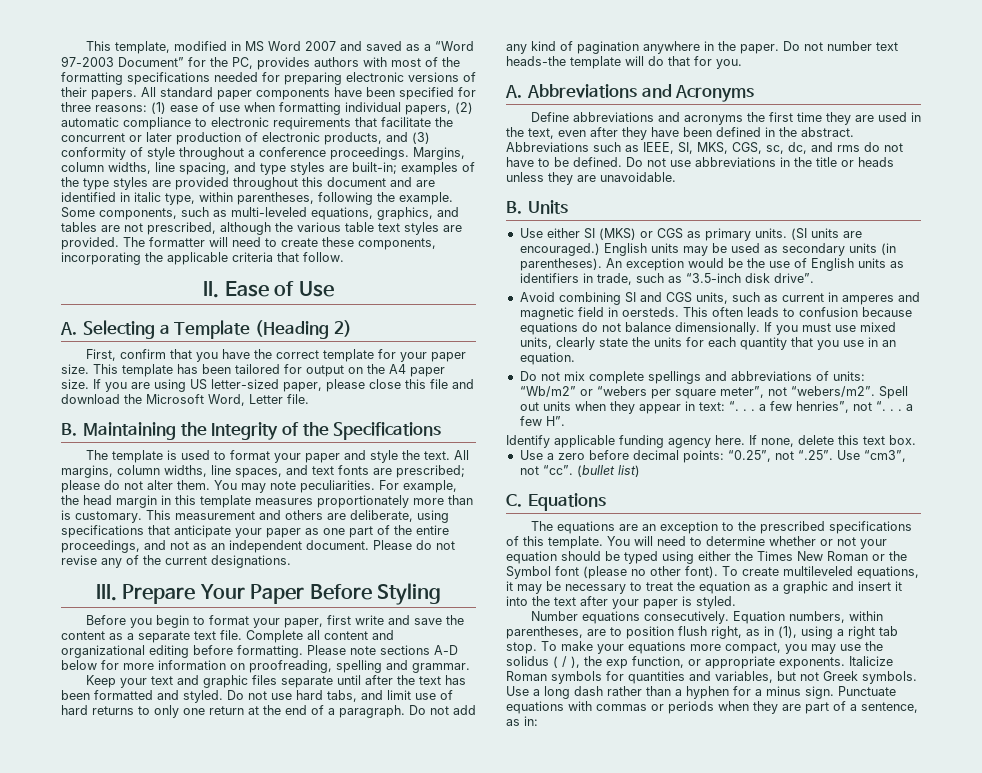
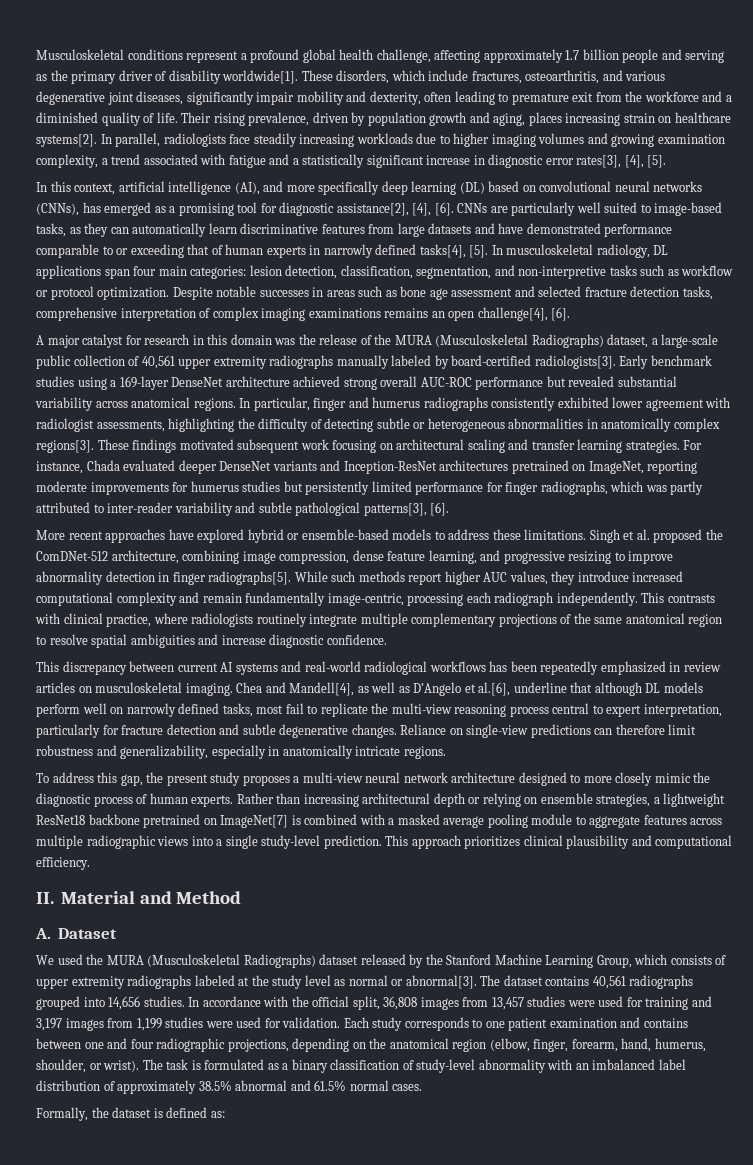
- This template, modified in MS Word 2007 and saved as a “Word 97-2003 Document” for the PC, provides authors with most of the formatting specifications needed for preparing electronic versions of their papers. All standard paper components have been specified for three reasons: (1) ease of use when formatting individual papers, (2) automatic compliance to electronic requirements that facilitate the concurrent or later production of electronic products, and (3) conformity of style throughout a conference proceedings. Margins, column widths, line spacing, and type styles are built-in; examples of the type styles are provided throughout this document and are identified in italic type, within parentheses, following the example. Some components, such as multi-leveled equations, graphics, and tables are not prescribed, although the various table text styles are provided. The formatter will need to create these components, incorporating the applicable criteria that follow.
- II. Ease of Use
- A. Selecting a Template (Heading 2)
- First, confirm that you have the correct template for your paper size. This template has been tailored for output on the A4 paper size. If you are using US letter-sized paper, please close this file and download the Microsoft Word, Letter file.
- B. Maintaining the Integrity of the Specifications
- The template is used to format your paper and style the text. All margins, column widths, line spaces, and text fonts are prescribed; please do not alter them. You may note peculiarities. For example, the head margin in this template measures proportionately more than is customary. This measurement and others are deliberate, using specifications that anticipate your paper as one part of the entire proceedings, and not as an independent document. Please do not revise any of the current designations.
- III. Prepare Your Paper Before Styling
- Before you begin to format your paper, first write and save the content as a separate text file. Complete all content and organizational editing before formatting. Please note sections A-D below for more information on proofreading, spelling and grammar.
- Keep your text and graphic files separate until after the text has been formatted and styled. Do not use hard tabs, and limit use of hard returns to only one return at the end of a paragraph. Do not add any kind of pagination anywhere in the paper. Do not number text heads-the template will do that for you.
- A. Abbreviations and Acronyms
- Define abbreviations and acronyms the first time they are used in the text, even after they have been defined in the abstract. Abbreviations such as IEEE, SI, MKS, CGS, sc, dc, and rms do not have to be defined. Do not use abbreviations in the title or heads unless they are unavoidable.
- B. Units
- Use either SI (MKS) or CGS as primary units. (SI units are encouraged.) English units may be used as secondary units (in parentheses). An exception would be the use of English units as identifiers in trade, such as “3.5-inch disk drive”.
- Avoid combining SI and CGS units, such as current in amperes and magnetic field in oersteds. This often leads to confusion because equations do not balance dimensionally. If you must use mixed units, clearly state the units for each quantity that you use in an equation.
- Do not mix complete spellings and abbreviations of units: “Wb/m2” or “webers per square meter”, not “webers/m2”. Spell out units when they appear in text: “. . . a few henries”, not “. . . a few H”.
- Identify applicable funding agency here. If none, delete this text box.
- Use a zero before decimal points: “0.25”, not “.25”. Use “cm3”, not “cc”. (bullet list)
- C. Equations
- The equations are an exception to the prescribed specifications of this template. You will need to determine whether or not your equation should be typed using either the Times New Roman or the Symbol font (please no other font). To create multileveled equations, it may be necessary to treat the equation as a graphic and insert it into the text after your paper is styled.
- Number equations consecutively. Equation numbers, within parentheses, are to position flush right, as in (1), using a right tab stop. To make your equations more compact, you may use the solidus ( / ), the exp function, or appropriate exponents. Italicize Roman symbols for quantities and variables, but not Greek symbols. Use a long dash rather than a hyphen for a minus sign. Punctuate equations with commas or periods when they are part of a sentence, as in:
+ Musculoskeletal conditions represent a profound global health challenge, affecting approximately 1.7 billion people and serving as the primary driver of disability worldwide[1]. These disorders, which include fractures, osteoarthritis, and various degenerative joint diseases, significantly impair mobility and dexterity, often leading to premature exit from the workforce and a diminished quality of life. Their rising prevalence, driven by population growth and aging, places increasing strain on healthcare systems[2]. In parallel, radiologists face steadily increasing workloads due to higher imaging volumes and growing examination complexity, a trend associated with fatigue and a statistically significant increase in diagnostic error rates[3], [4], [5].
+ In this context, artificial intelligence (AI), and more specifically deep learning (DL) based on convolutional neural networks (CNNs), has emerged as a promising tool for diagnostic assistance[2], [4], [6]. CNNs are particularly well suited to image-based tasks, as they can automatically learn discriminative features from large datasets and have demonstrated performance comparable to or exceeding that of human experts in narrowly defined tasks[4], [5]. In musculoskeletal radiology, DL applications span four main categories: lesion detection, classification, segmentation, and non-interpretive tasks such as workflow or protocol optimization. Despite notable successes in areas such as bone age assessment and selected fracture detection tasks, comprehensive interpretation of complex imaging examinations remains an open challenge[4], [6].
+ A major catalyst for research in this domain was the release of the MURA (Musculoskeletal Radiographs) dataset, a large-scale public collection of 40,561 upper extremity radiographs manually labeled by board-certified radiologists[3]. Early benchmark studies using a 169-layer DenseNet architecture achieved strong overall AUC-ROC performance but revealed substantial variability across anatomical regions. In particular, finger and humerus radiographs consistently exhibited lower agreement with radiologist assessments, highlighting the difficulty of detecting subtle or heterogeneous abnormalities in anatomically complex regions[3]. These findings motivated subsequent work focusing on architectural scaling and transfer learning strategies. For instance, Chada evaluated deeper DenseNet variants and Inception-ResNet architectures pretrained on ImageNet, reporting moderate improvements for humerus studies but persistently limited performance for finger radiographs, which was partly attributed to inter-reader variability and subtle pathological patterns[3], [6].
+ More recent approaches have explored hybrid or ensemble-based models to address these limitations. Singh et al. proposed the ComDNet-512 architecture, combining image compression, dense feature learning, and progressive resizing to improve abnormality detection in finger radiographs[5]. While such methods report higher AUC values, they introduce increased computational complexity and remain fundamentally image-centric, processing each radiograph independently. This contrasts with clinical practice, where radiologists routinely integrate multiple complementary projections of the same anatomical region to resolve spatial ambiguities and increase diagnostic confidence.
+ This discrepancy between current AI systems and real-world radiological workflows has been repeatedly emphasized in review articles on musculoskeletal imaging. Chea and Mandell[4], as well as D’Angelo et al.[6], underline that although DL models perform well on narrowly defined tasks, most fail to replicate the multi-view reasoning process central to expert interpretation, particularly for fracture detection and subtle degenerative changes. Reliance on single-view predictions can therefore limit robustness and generalizability, especially in anatomically intricate regions.
+ To address this gap, the present study proposes a multi-view neural network architecture designed to more closely mimic the diagnostic process of human experts. Rather than increasing architectural depth or relying on ensemble strategies, a lightweight ResNet18 backbone pretrained on ImageNet[7] is combined with a masked average pooling module to aggregate features across multiple radiographic views into a single study-level prediction. This approach prioritizes clinical plausibility and computational efficiency.
+ II. Material and Method
+ A. Dataset
+ We used the MURA (Musculoskeletal Radiographs) dataset released by the Stanford Machine Learning Group, which consists of upper extremity radiographs labeled at the study level as normal or abnormal[3]. The dataset contains 40,561 radiographs grouped into 14,656 studies. In accordance with the official split, 36,808 images from 13,457 studies were used for training and 3,197 images from 1,199 studies were used for validation. Each study corresponds to one patient examination and contains between one and four radiographic projections, depending on the anatomical region (elbow, finger, forearm, hand, humerus, shoulder, or wrist). The task is formulated as a binary classification of study-level abnormality with an imbalanced label distribution of approximately 38.5% abnormal and 61.5% normal cases.
+ Formally, the dataset is defined as:

